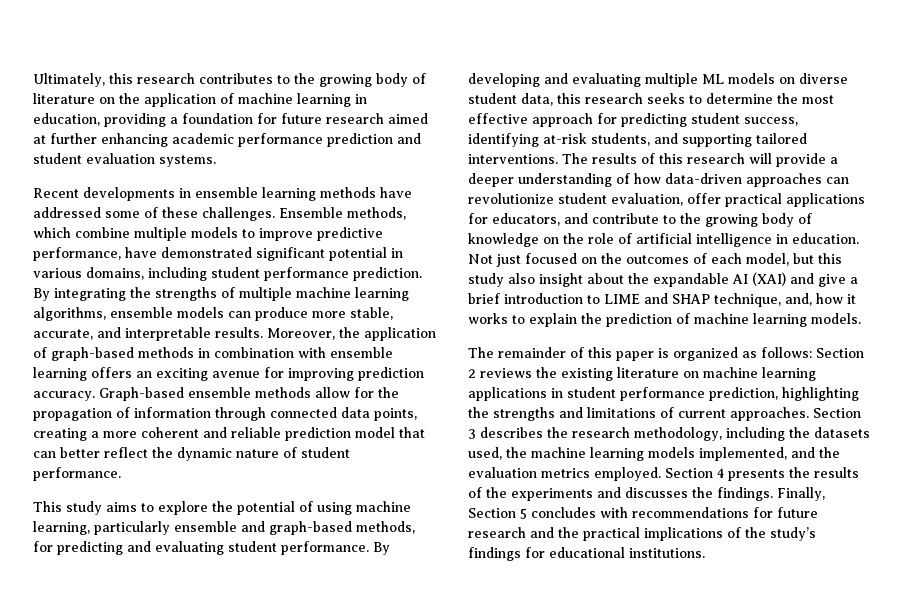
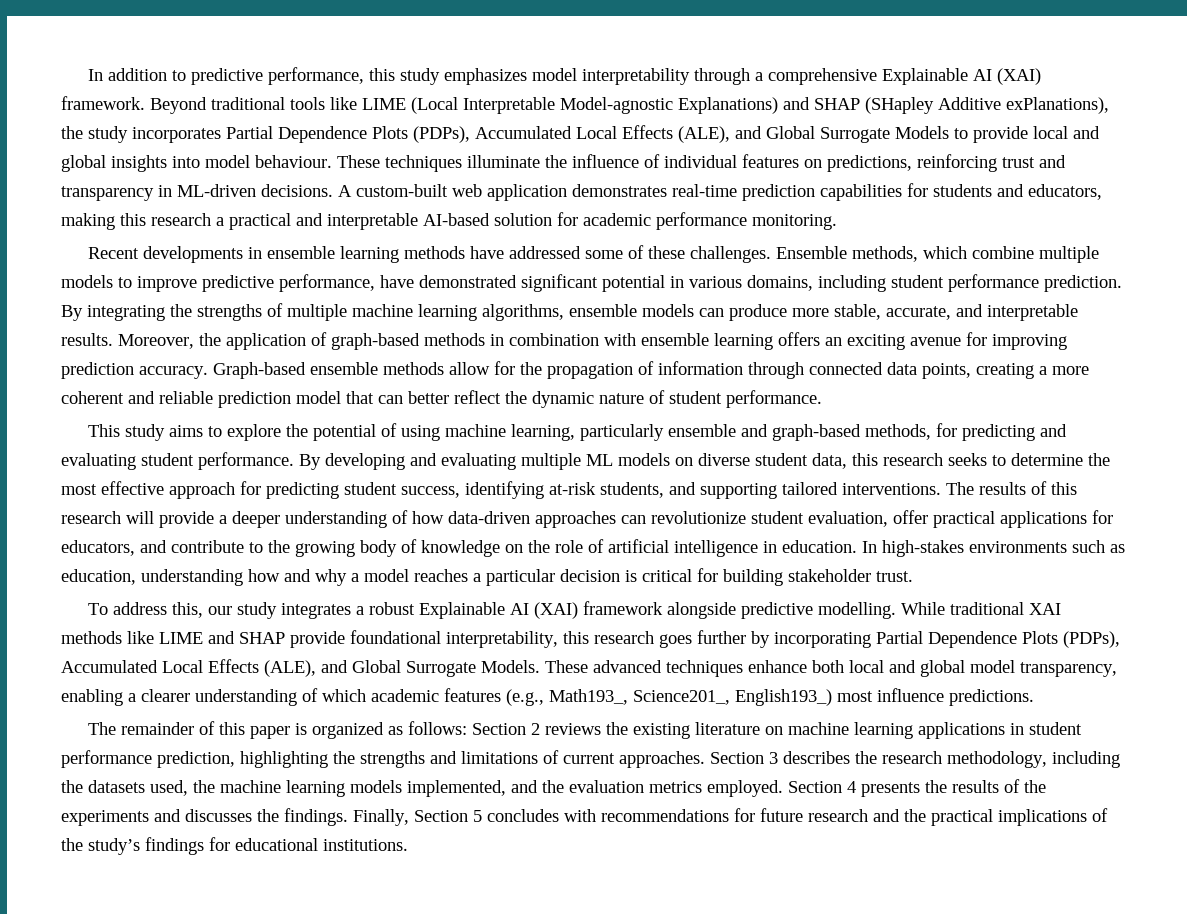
- Ultimately, this research contributes to the growing body of literature on the application of machine learning in education, providing a foundation for future research aimed at further enhancing academic performance prediction and student evaluation systems.
+ In addition to predictive performance, this study emphasizes model interpretability through a comprehensive Explainable AI (XAI) framework. Beyond traditional tools like LIME (Local Interpretable Model-agnostic Explanations) and SHAP (SHapley Additive exPlanations), the study incorporates Partial Dependence Plots (PDPs), Accumulated Local Effects (ALE), and Global Surrogate Models to provide local and global insights into model behaviour. These techniques illuminate the influence of individual features on predictions, reinforcing trust and transparency in ML-driven decisions. A custom-built web application demonstrates real-time prediction capabilities for students and educators, making this research a practical and interpretable AI-based solution for academic performance monitoring.
- Not just focused on the outcomes of each model, but this study also insight about the expandable AI (XAI) and give a brief introduction to LIME and SHAP technique, and, how it works to explain the prediction of machine learning models.
+ In high-stakes environments such as education, understanding how and why a model reaches a particular decision is critical for building stakeholder trust.
+ To address this, our study integrates a robust Explainable AI (XAI) framework alongside predictive modelling. While traditional XAI methods like LIME and SHAP provide foundational interpretability, this research goes further by incorporating Partial Dependence Plots (PDPs), Accumulated Local Effects (ALE), and Global Surrogate Models. These advanced techniques enhance both local and global model transparency, enabling a clearer understanding of which academic features (e.g., Math193_, Science201_, English193_) most influence predictions.

